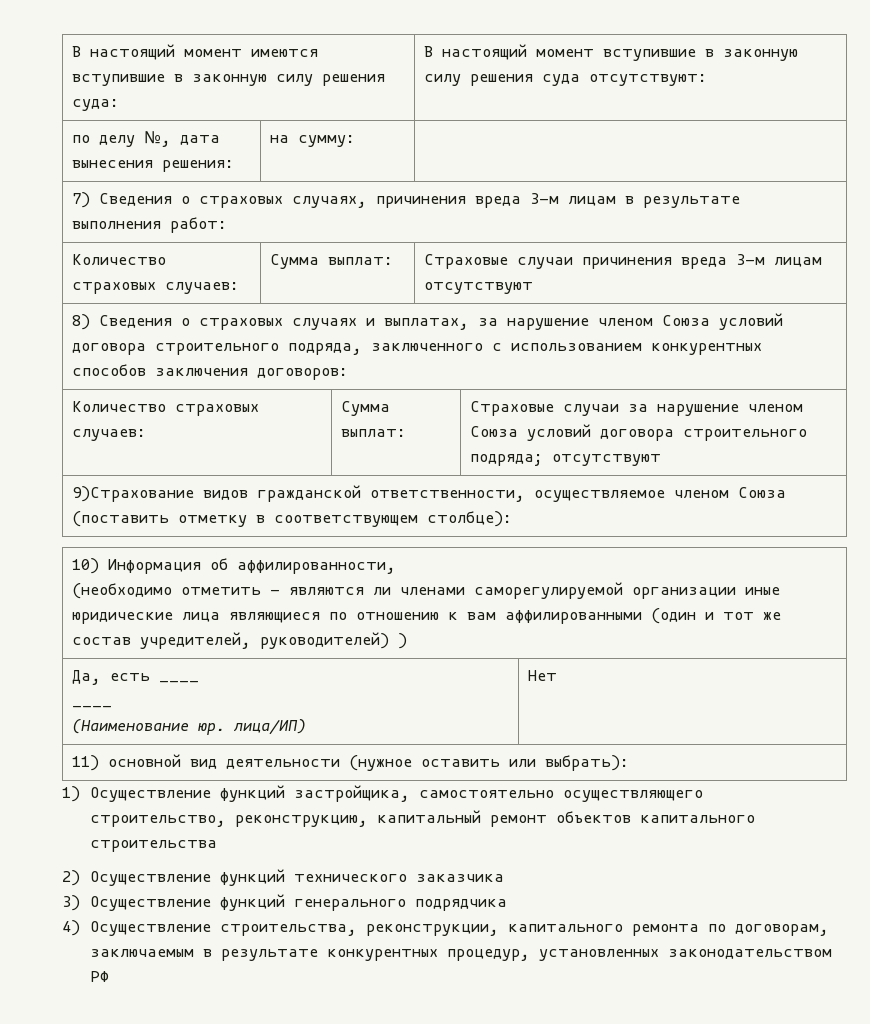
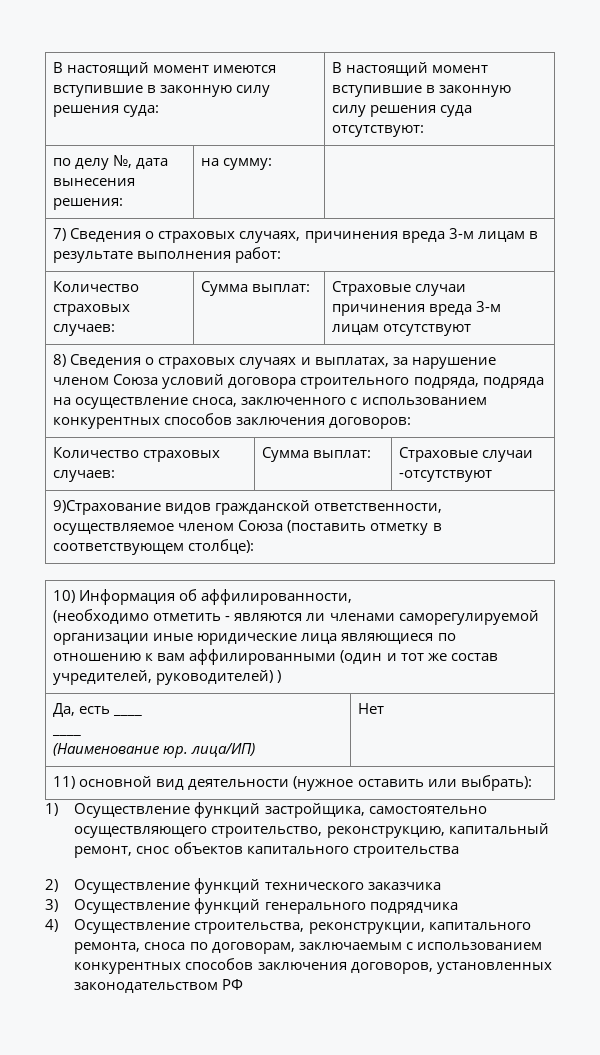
- 8) Сведения о страховых случаях и выплатах, за нарушение членом Союза условий договора строительного подряда, заключенного с использованием конкурентных способов заключения договоров:
+ 8) Сведения о страховых случаях и выплатах, за нарушение членом Союза условий договора строительного подряда, подряда на осуществление сноса, заключенного с использованием конкурентных способов заключения договоров:
- Количество страховых случаев: | Сумма выплат: | Страховые случаи за нарушение членом Союза условий договора строительного подряда; отсутствуют
+ Количество страховых случаев: | Сумма выплат: | Страховые случаи -отсутствуют
- 1) Осуществление функций застройщика, самостоятельно осуществляющего строительство, реконструкцию, капитальный ремонт объектов капитального строительства
+ 1) Осуществление функций застройщика, самостоятельно осуществляющего строительство, реконструкцию, капитальный ремонт, снос объектов капитального строительства
- 4) Осуществление строительства, реконструкции, капитального ремонта по договорам, заключаемым в результате конкурентных процедур, установленных законодательством РФ
+ 4) Осуществление строительства, реконструкции, капитального ремонта, сноса по договорам, заключаемым с использованием конкурентных способов заключения договоров, установленных законодательством РФ

